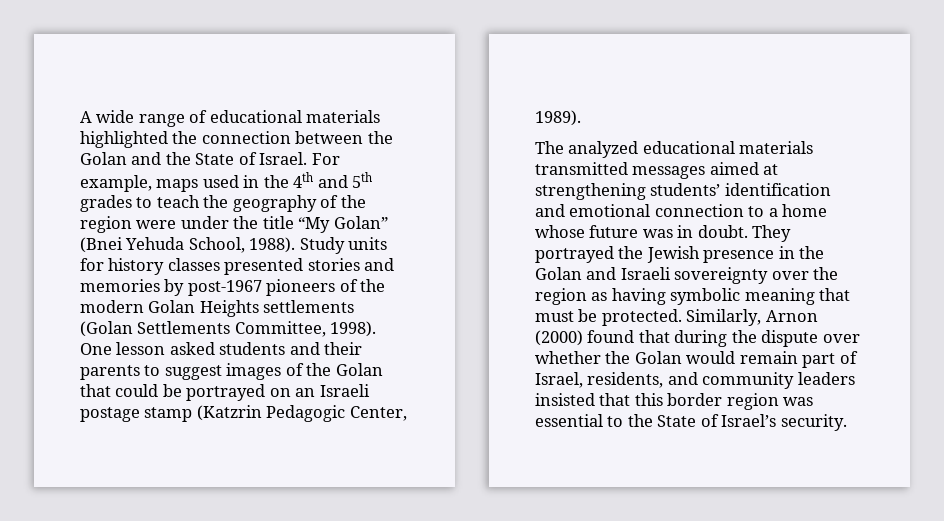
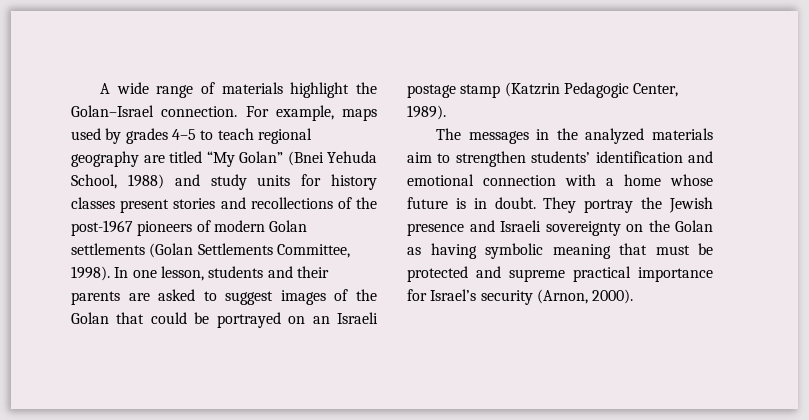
- A wide range of educational materials highlighted the connection between the Golan and the State of Israel. For example, maps used in the 4th and 5th grades to teach the geography of the region were under the title “My Golan” (Bnei Yehuda School, 1988). Study units for history classes presented stories and memories by post-1967 pioneers of the modern Golan Heights settlements (Golan Settlements Committee, 1998).
+ A wide range of materials highlight the Golan–Israel connection. For example, maps used by grades 4–5 to teach regional geography are titled “My Golan” (Bnei Yehuda School, 1988) and study units for history classes present stories and recollections of the post-1967 pioneers of modern Golan settlements (Golan Settlements Committee, 1998).
- One lesson asked students and their parents to suggest images of the Golan that could be portrayed on an Israeli postage stamp (Katzrin Pedagogic Center, 1989).
+ In one lesson, students and their parents are asked to suggest images of the Golan that could be portrayed on an Israeli postage stamp (Katzrin Pedagogic Center, 1989).
- The analyzed educational materials transmitted messages aimed at strengthening students’ identification and emotional connection to a home whose future was in doubt.
+ The messages in the analyzed materials aim to strengthen students’ identification and emotional connection with a home whose future is in doubt.
- They portrayed the Jewish presence in the Golan and Israeli sovereignty over the region as having symbolic meaning that must be protected. Similarly, Arnon (2000) found that during the dispute over whether the Golan would remain part of Israel, residents, and community leaders insisted that this border region was essential to the State of Israel’s security.
+ They portray the Jewish presence and Israeli sovereignty on the Golan as having symbolic meaning that must be protected and supreme practical importance for Israel’s security (Arnon, 2000).

